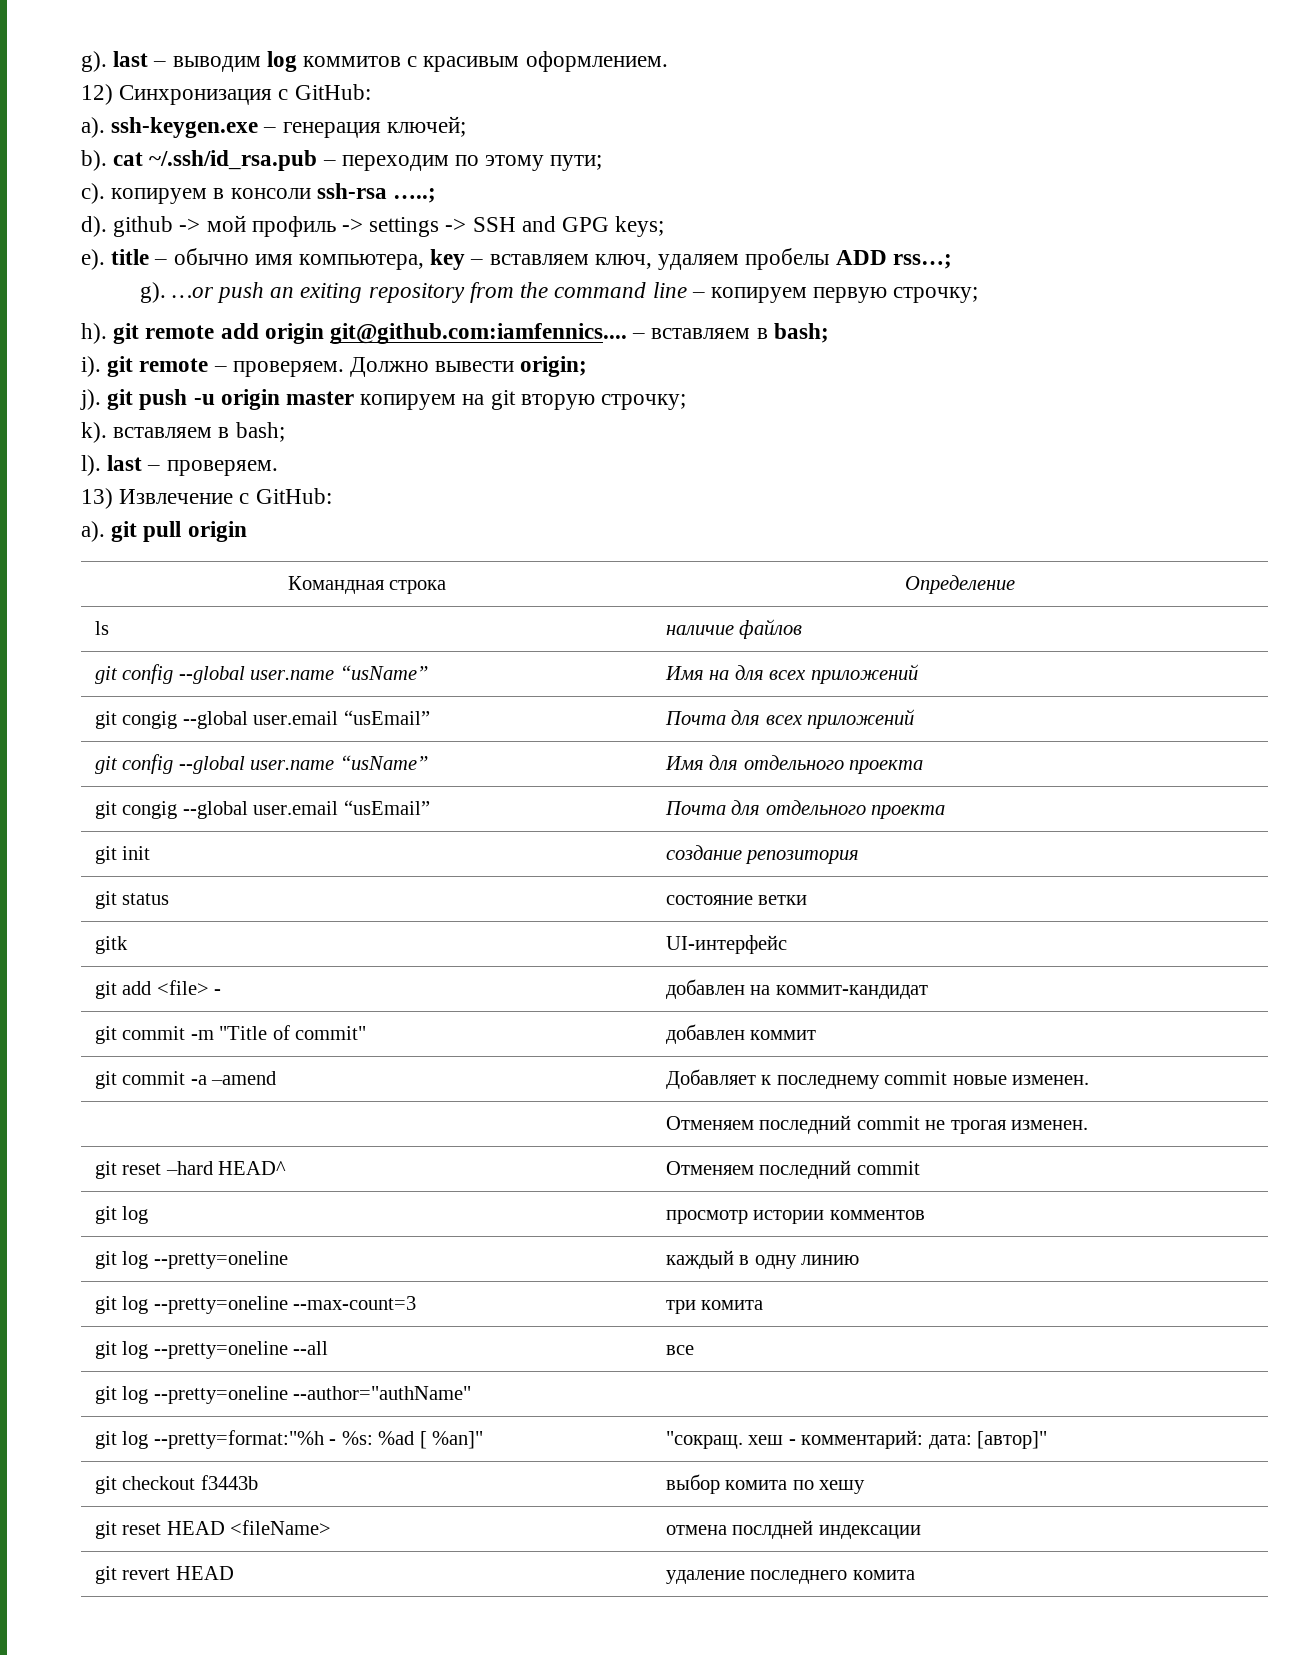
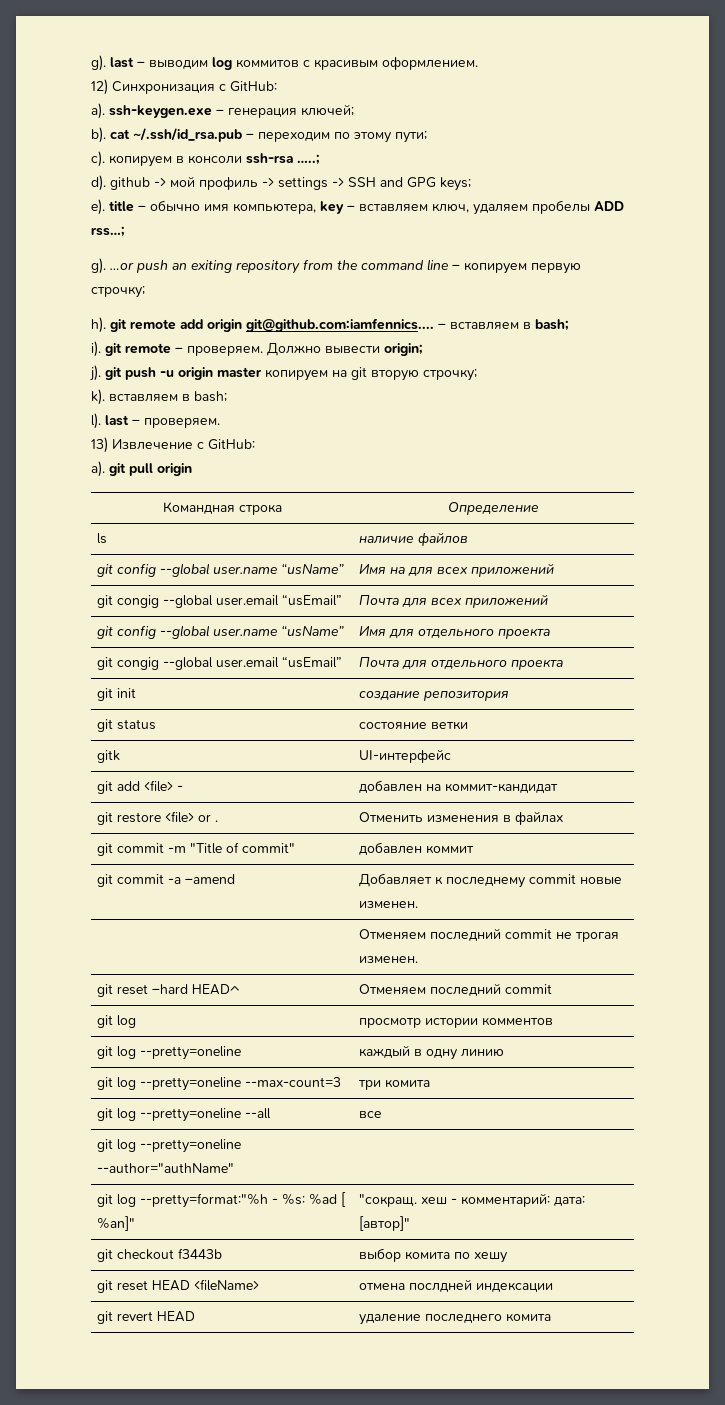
+ git restore <file> or . | Отменить изменения в файлах

